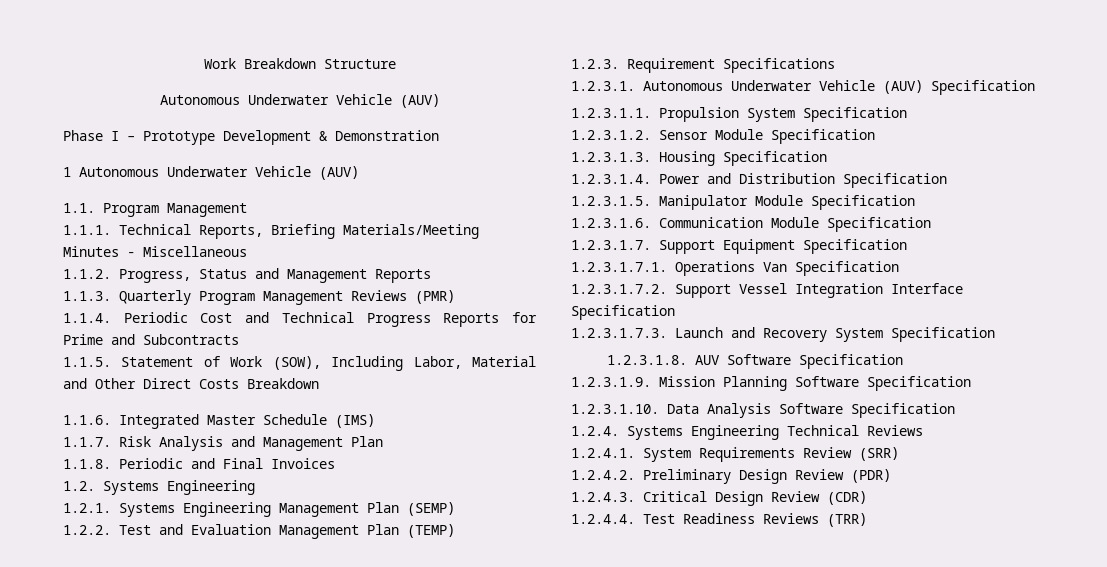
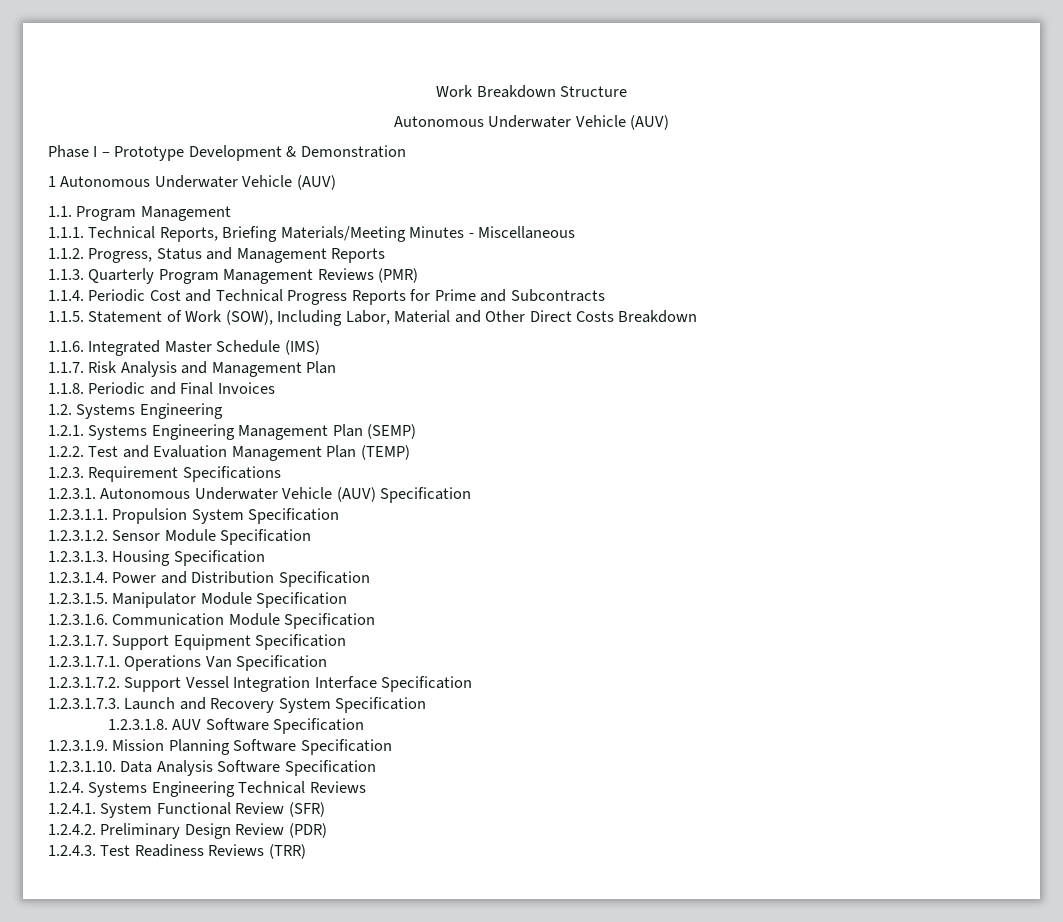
- 1.2.4.1. System Requirements Review (SRR)
+ 1.2.4.1. System Functional Review (SFR)
- 1.2.4.3. Critical Design Review (CDR)
- 1.2.4.4. Test Readiness Reviews (TRR)
+ 1.2.4.3. Test Readiness Reviews (TRR)

